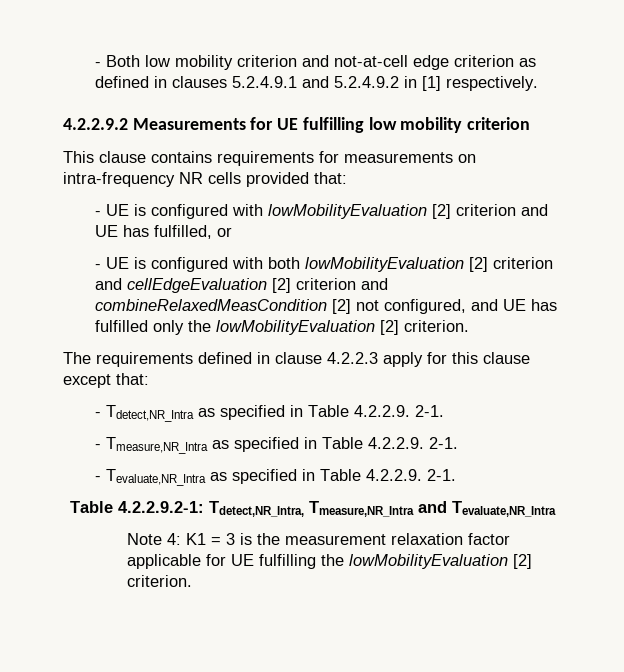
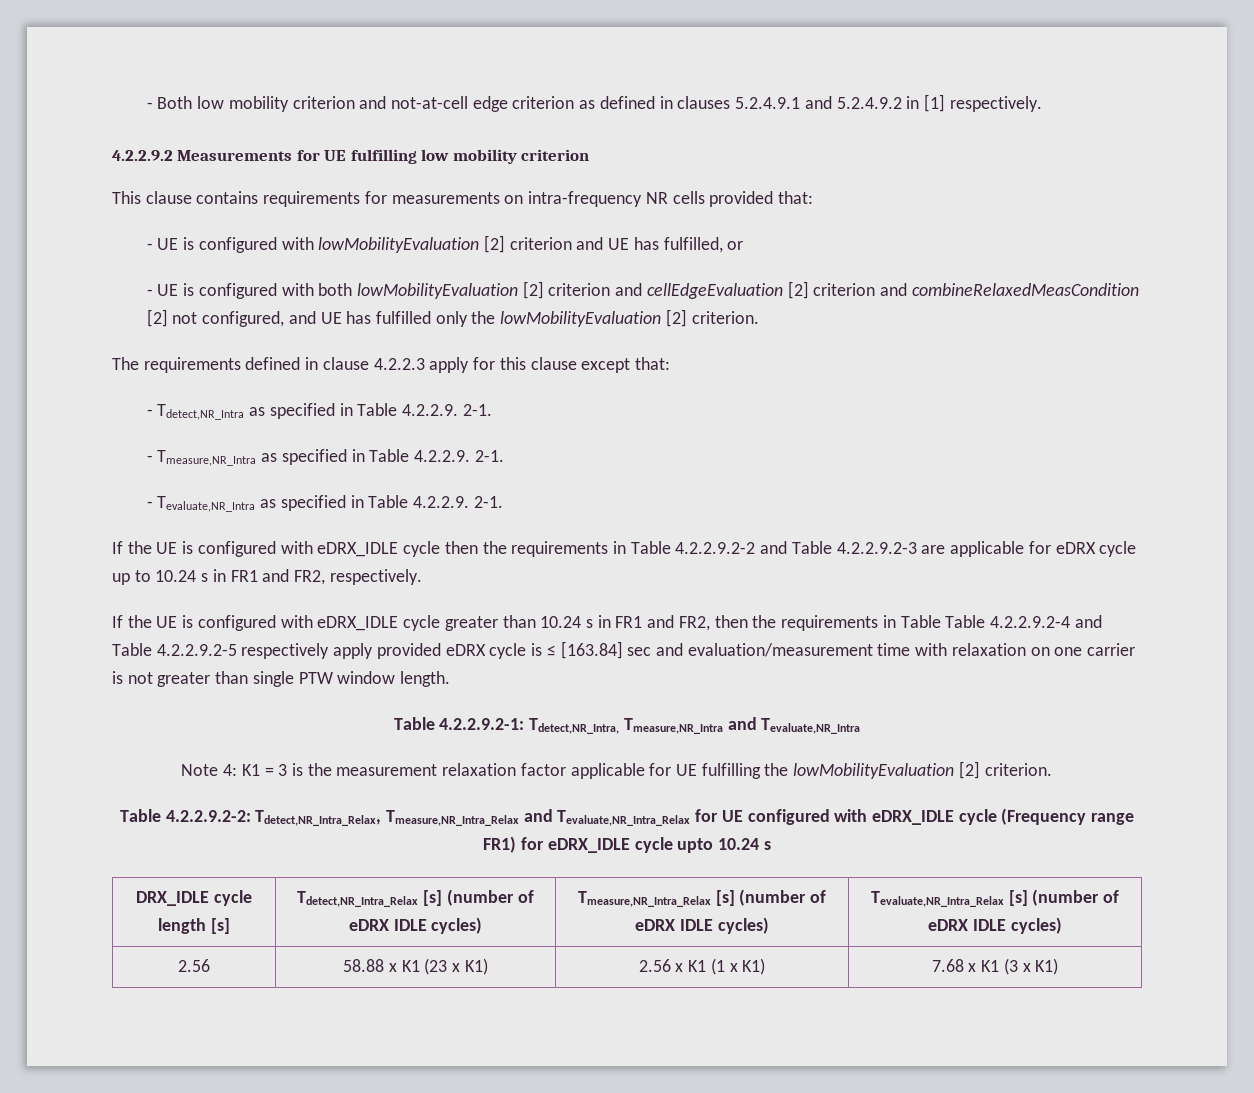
+ If the UE is configured with eDRX_IDLE cycle then the requirements in Table 4.2.2.9.2-2 and Table 4.2.2.9.2-3 are applicable for eDRX cycle up to 10.24 s in FR1 and FR2, respectively.
+ If the UE is configured with eDRX_IDLE cycle greater than 10.24 s in FR1 and FR2, then the requirements in Table Table 4.2.2.9.2-4 and Table 4.2.2.9.2-5 respectively apply provided eDRX cycle is ≤ [163.84] sec and evaluation/measurement time with relaxation on one carrier is not greater than single PTW window length.
+ Table 4.2.2.9.2-2: Tdetect,NR_Intra_Relax, Tmeasure,NR_Intra_Relax and Tevaluate,NR_Intra_Relax for UE configured with eDRX_IDLE cycle (Frequency range FR1) for eDRX_IDLE cycle upto 10.24 s
+ DRX_IDLE cycle length [s] | Tdetect,NR_Intra_Relax [s] (number of eDRX IDLE cycles) | Tmeasure,NR_Intra_Relax [s] (number of eDRX IDLE cycles) | Tevaluate,NR_Intra_Relax [s] (number of eDRX IDLE cycles)
+ 2.56 | 58.88 x K1 (23 x K1) | 2.56 x K1 (1 x K1) | 7.68 x K1 (3 x K1)

